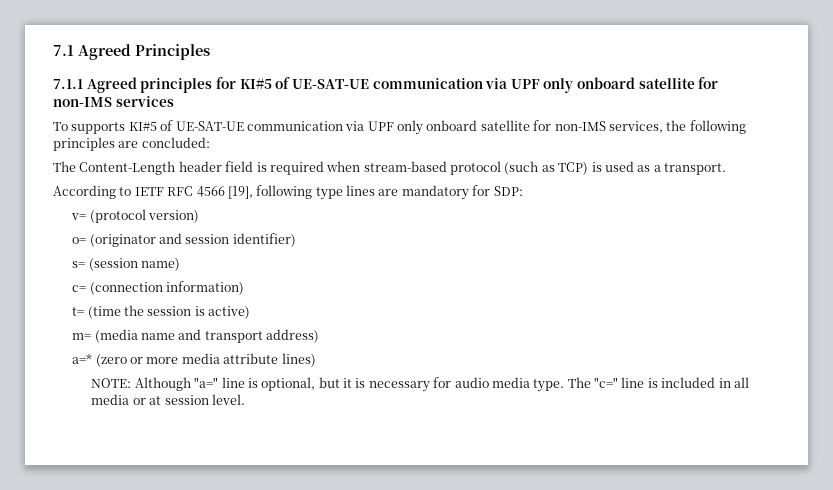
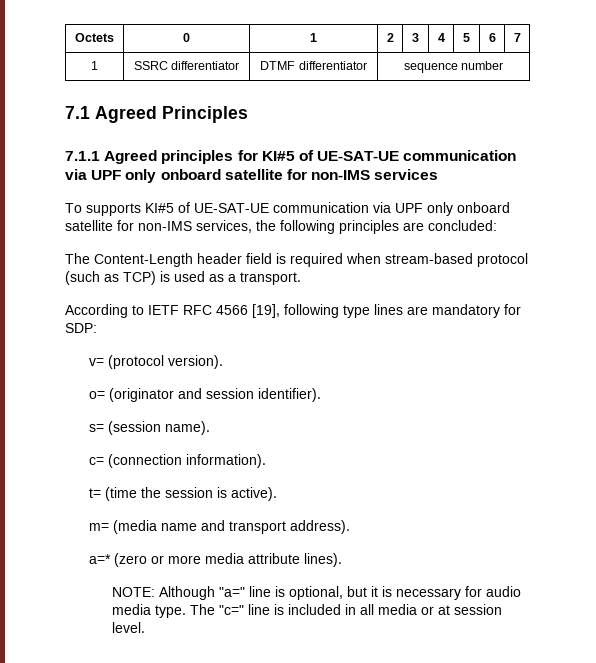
+ Octets | 0 | 1 | 2 | 3 | 4 | 5 | 6 | 7
+ 1 | SSRC differentiator | DTMF differentiator | sequence number
- v= (protocol version)
+ v= (protocol version).
- o= (originator and session identifier)
+ o= (originator and session identifier).
- s= (session name)
+ s= (session name).
- c= (connection information)
+ c= (connection information).
- t= (time the session is active)
+ t= (time the session is active).
- m= (media name and transport address)
+ m= (media name and transport address).
- a=* (zero or more media attribute lines)
+ a=* (zero or more media attribute lines).

